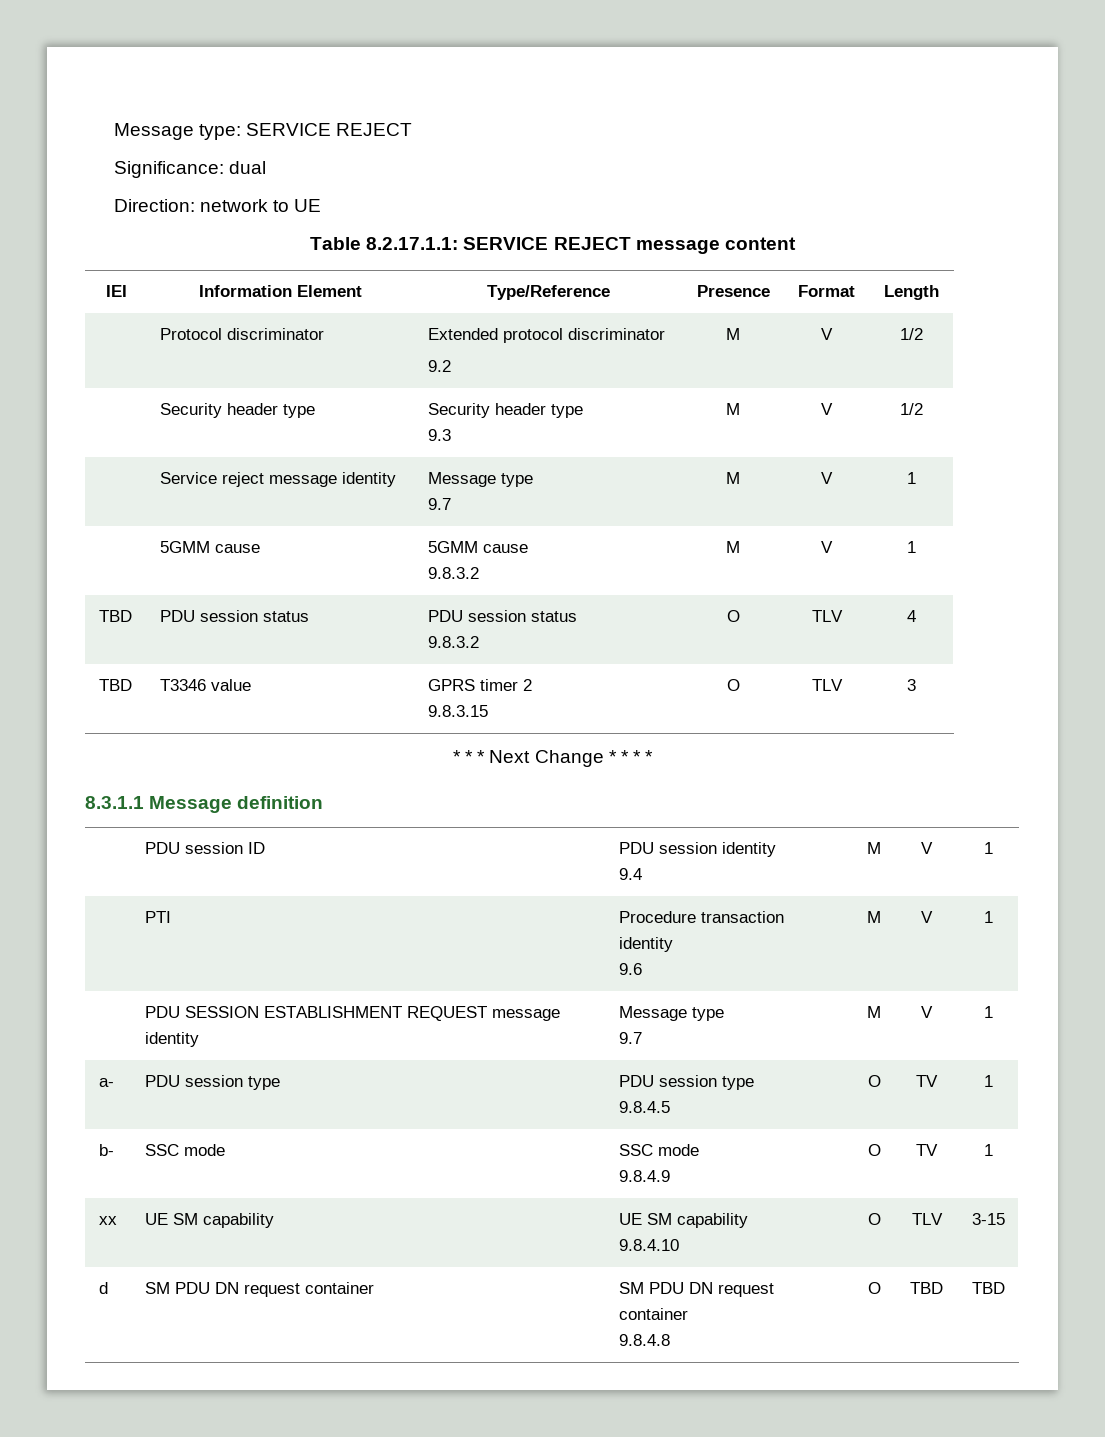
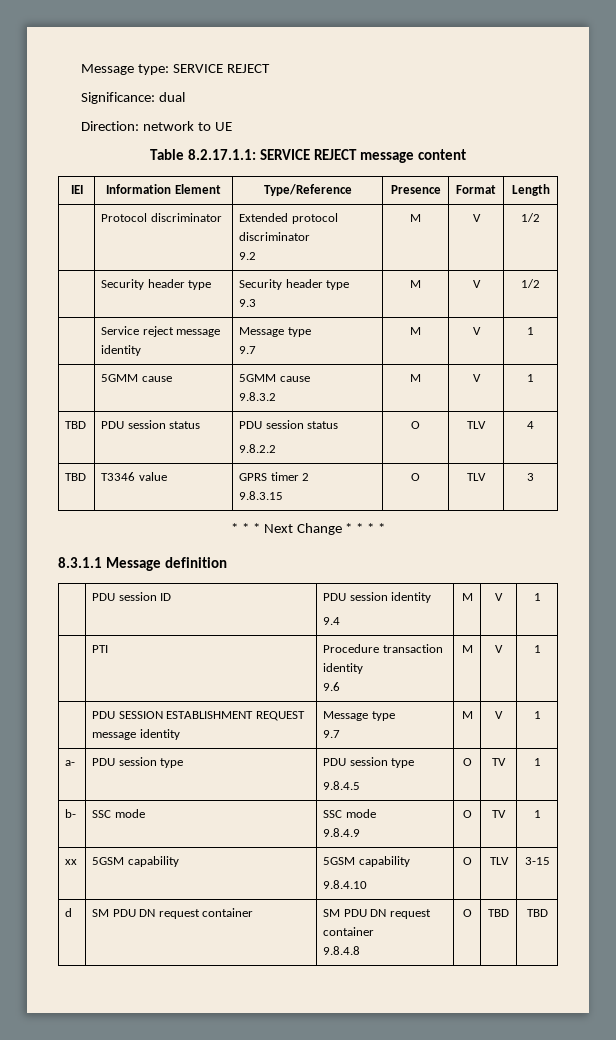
  TBD | PDU session status | PDU session status
- 9.8.3.2 | O | TLV | 4
+ 9.8.2.2 | O | TLV | 4
- xx | UE SM capability | UE SM capability
+ xx | 5GSM capability | 5GSM capability

